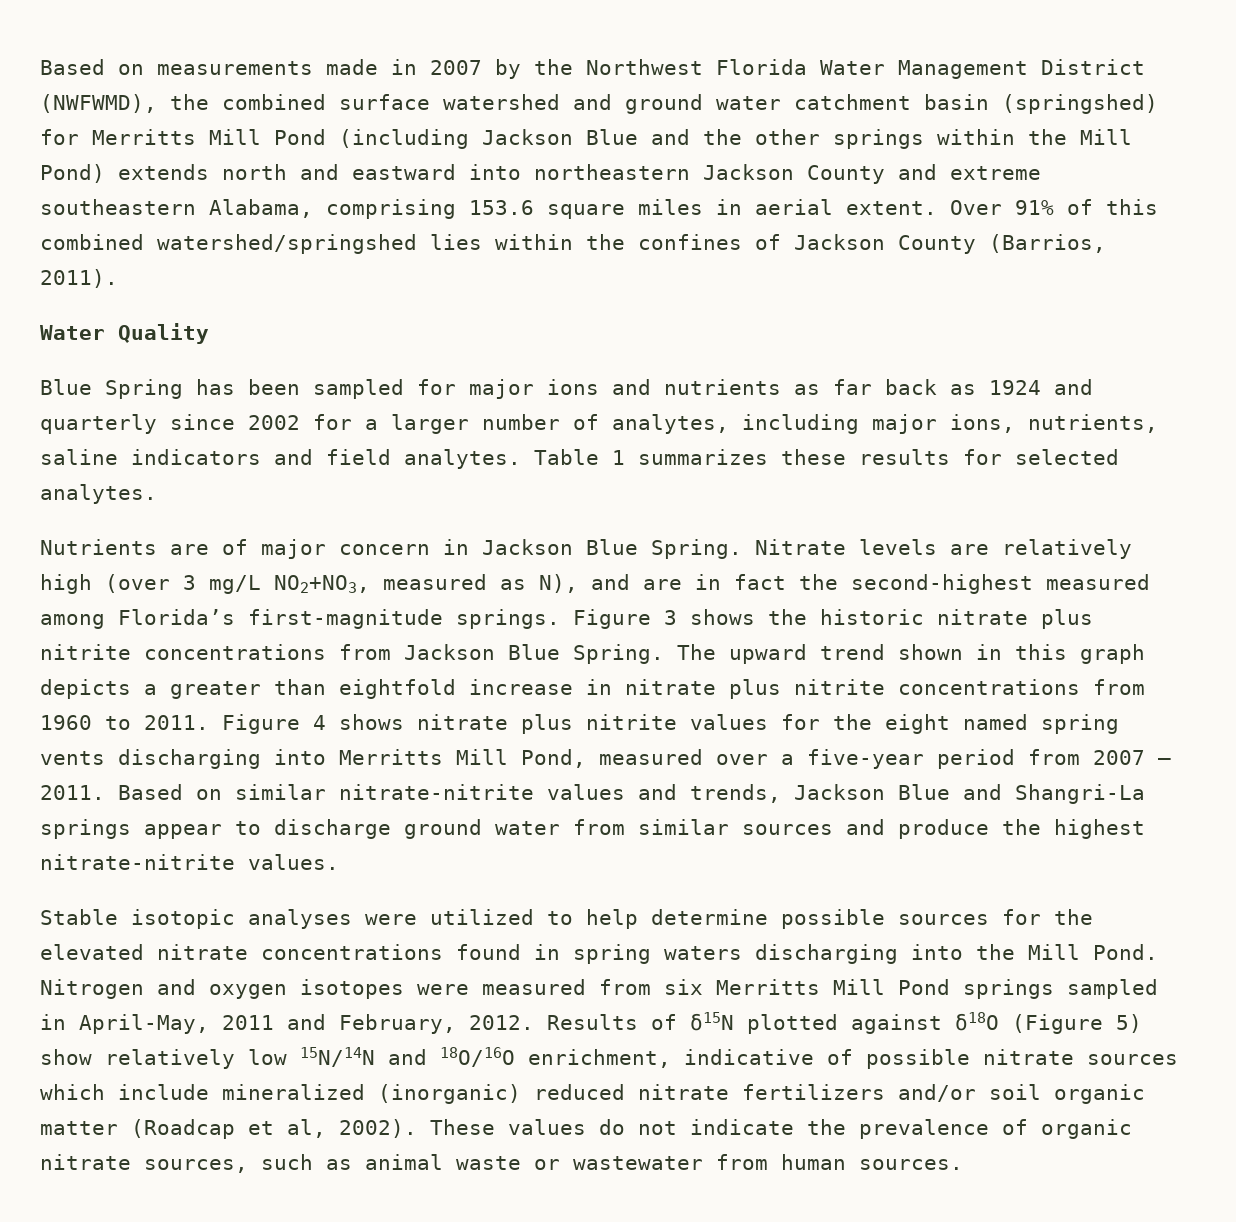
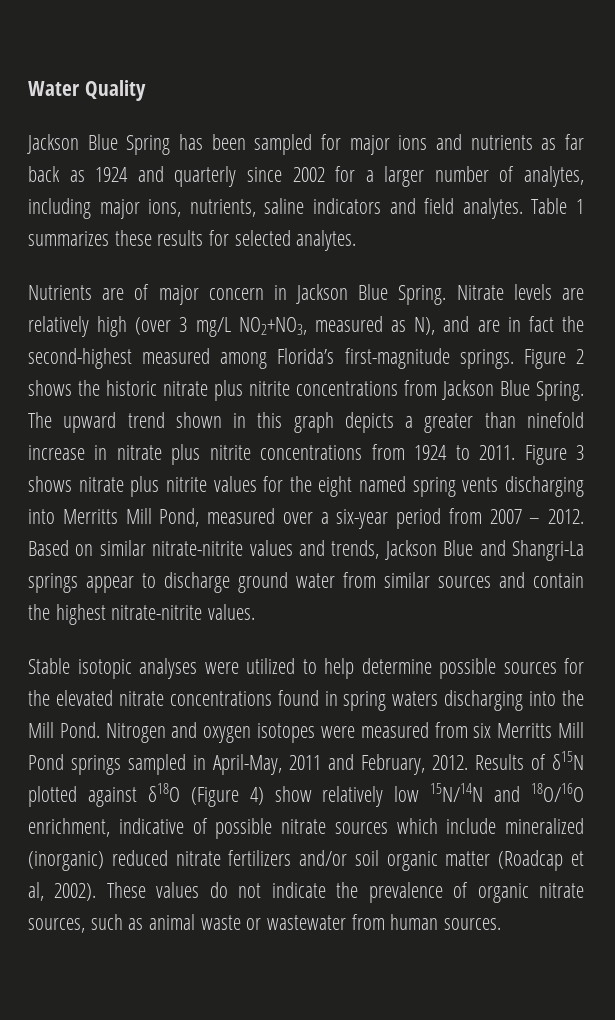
- Based on measurements made in 2007 by the Northwest Florida Water Management District (NWFWMD), the combined surface watershed and ground water catchment basin (springshed) for Merritts Mill Pond (including Jackson Blue and the other springs within the Mill Pond) extends north and eastward into northeastern Jackson County and extreme southeastern Alabama, comprising 153.6 square miles in aerial extent. Over 91% of this combined watershed/springshed lies within the confines of Jackson County (Barrios, 2011).
- Blue Spring has been sampled for major ions and nutrients as far back as 1924 and quarterly since 2002 for a larger number of analytes, including major ions, nutrients, saline indicators and field analytes.
+ Jackson Blue Spring has been sampled for major ions and nutrients as far back as 1924 and quarterly since 2002 for a larger number of analytes, including major ions, nutrients, saline indicators and field analytes.
- Figure 3 shows the historic nitrate plus nitrite concentrations from Jackson Blue Spring.
+ Figure 2 shows the historic nitrate plus nitrite concentrations from Jackson Blue Spring.
- The upward trend shown in this graph depicts a greater than eightfold increase in nitrate plus nitrite concentrations from 1960 to 2011.
+ The upward trend shown in this graph depicts a greater than ninefold increase in nitrate plus nitrite concentrations from 1924 to 2011.
- Figure 4 shows nitrate plus nitrite values for the eight named spring vents discharging into Merritts Mill Pond, measured over a five-year period from 2007 – 2011.
+ Figure 3 shows nitrate plus nitrite values for the eight named spring vents discharging into Merritts Mill Pond, measured over a six-year period from 2007 – 2012.
- Based on similar nitrate-nitrite values and trends, Jackson Blue and Shangri-La springs appear to discharge ground water from similar sources and produce the highest nitrate-nitrite values.
+ Based on similar nitrate-nitrite values and trends, Jackson Blue and Shangri-La springs appear to discharge ground water from similar sources and contain the highest nitrate-nitrite values.
- Results of δ15N plotted against δ18O (Figure 5) show relatively low 15N/14N and 18O/16O enrichment, indicative of possible nitrate sources which include mineralized (inorganic) reduced nitrate fertilizers and/or soil organic matter (Roadcap et al, 2002).
+ Results of δ15N plotted against δ18O (Figure 4) show relatively low 15N/14N and 18O/16O enrichment, indicative of possible nitrate sources which include mineralized (inorganic) reduced nitrate fertilizers and/or soil organic matter (Roadcap et al, 2002).

